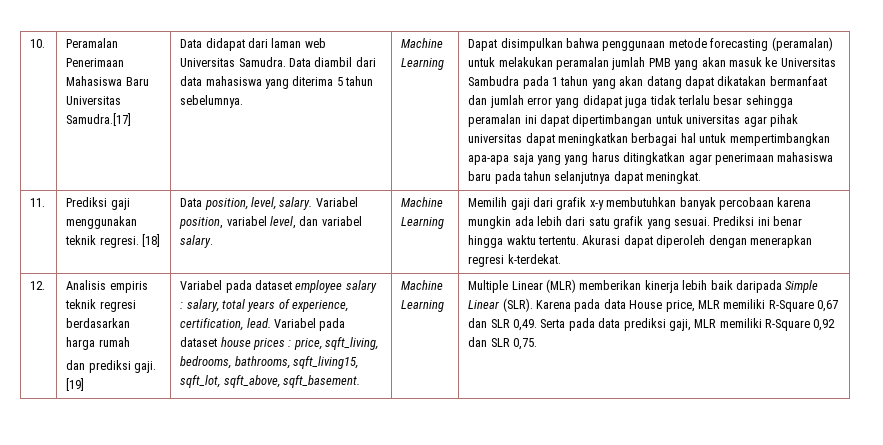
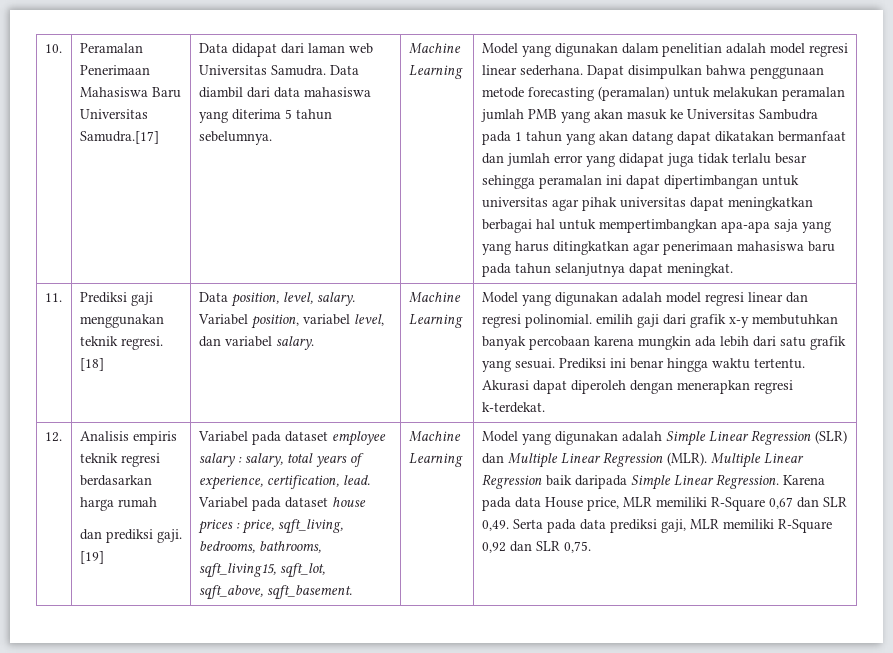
+ Model yang digunakan dalam penelitian adalah model regresi linear sederhana.
- Memilih gaji dari grafik x-y membutuhkan banyak percobaan karena mungkin ada lebih dari satu grafik yang sesuai.
+ Model yang digunakan adalah model regresi linear dan regresi polinomial. emilih gaji dari grafik x-y membutuhkan banyak percobaan karena mungkin ada lebih dari satu grafik yang sesuai.
- Multiple Linear (MLR) memberikan kinerja lebih baik daripada Simple Linear (SLR).
+ Model yang digunakan adalah Simple Linear Regression (SLR) dan Multiple Linear Regression (MLR). Multiple Linear Regression baik daripada Simple Linear Regression.

